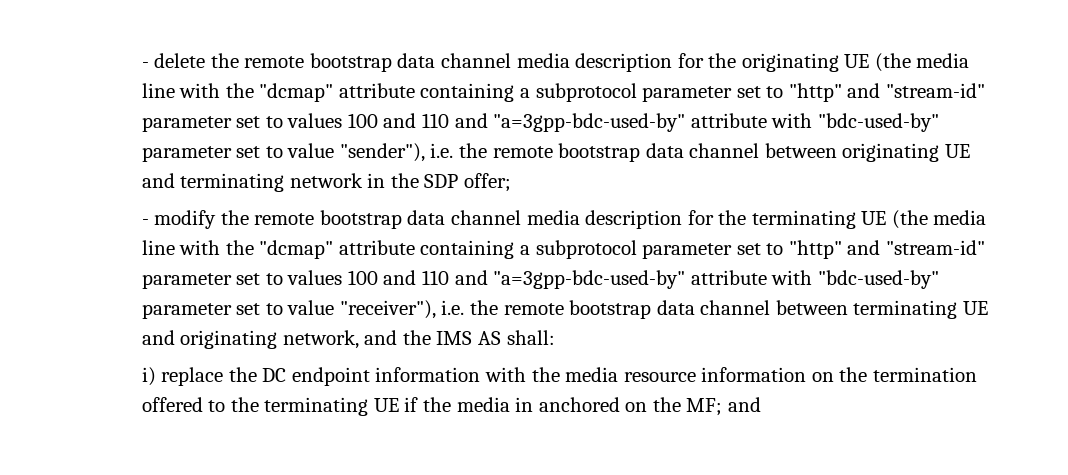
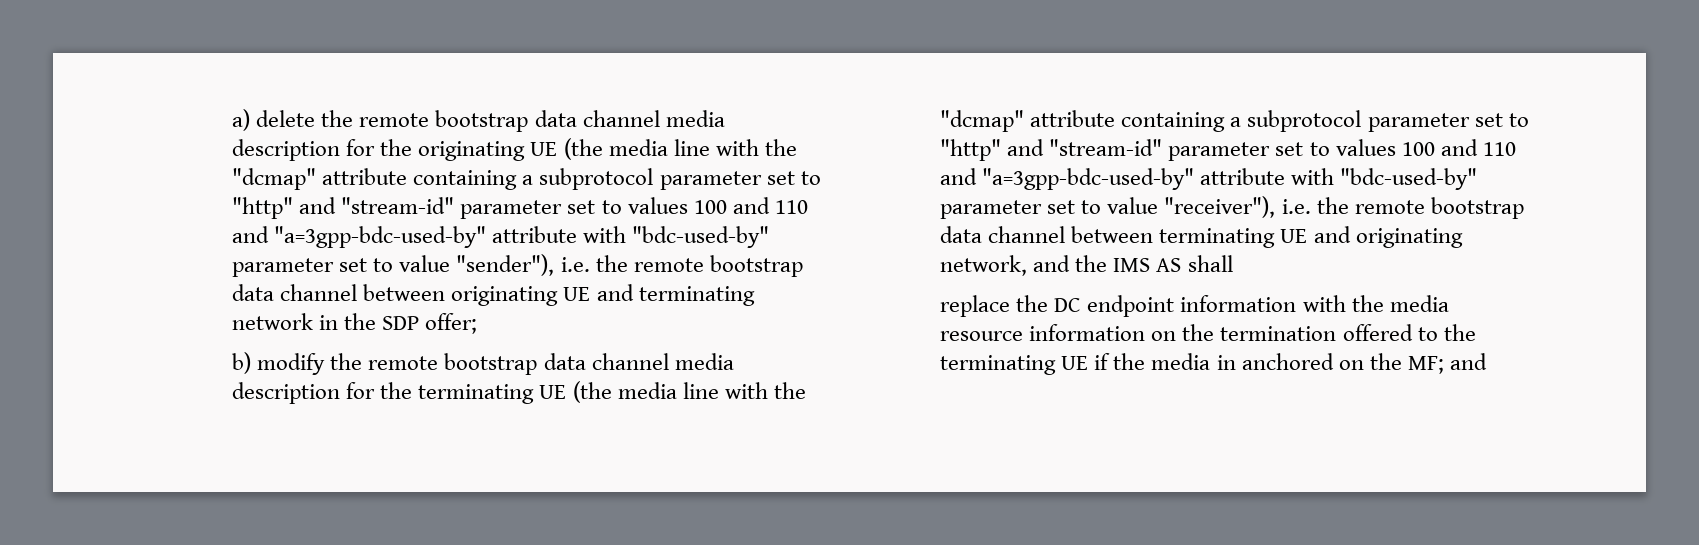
- - delete the remote bootstrap data channel media description for the originating UE (the media line with the "dcmap" attribute containing a subprotocol parameter set to "http" and "stream-id" parameter set to values 100 and 110 and "a=3gpp-bdc-used-by" attribute with "bdc-used-by" parameter set to value "sender"), i.e. the remote bootstrap data channel between originating UE and terminating network in the SDP offer;
+ a) delete the remote bootstrap data channel media description for the originating UE (the media line with the "dcmap" attribute containing a subprotocol parameter set to "http" and "stream-id" parameter set to values 100 and 110 and "a=3gpp-bdc-used-by" attribute with "bdc-used-by" parameter set to value "sender"), i.e. the remote bootstrap data channel between originating UE and terminating network in the SDP offer;
- - modify the remote bootstrap data channel media description for the terminating UE (the media line with the "dcmap" attribute containing a subprotocol parameter set to "http" and "stream-id" parameter set to values 100 and 110 and "a=3gpp-bdc-used-by" attribute with "bdc-used-by" parameter set to value "receiver"), i.e. the remote bootstrap data channel between terminating UE and originating network, and the IMS AS shall:
- i) replace the DC endpoint information with the media resource information on the termination offered to the terminating UE if the media in anchored on the MF;
+ b) modify the remote bootstrap data channel media description for the terminating UE (the media line with the "dcmap" attribute containing a subprotocol parameter set to "http" and "stream-id" parameter set to values 100 and 110 and "a=3gpp-bdc-used-by" attribute with "bdc-used-by" parameter set to value "receiver"), i.e. the remote bootstrap data channel between terminating UE and originating network, and the IMS AS shall
+ replace the DC endpoint information with the media resource information on the termination offered to the terminating UE if the media in anchored on the MF;

